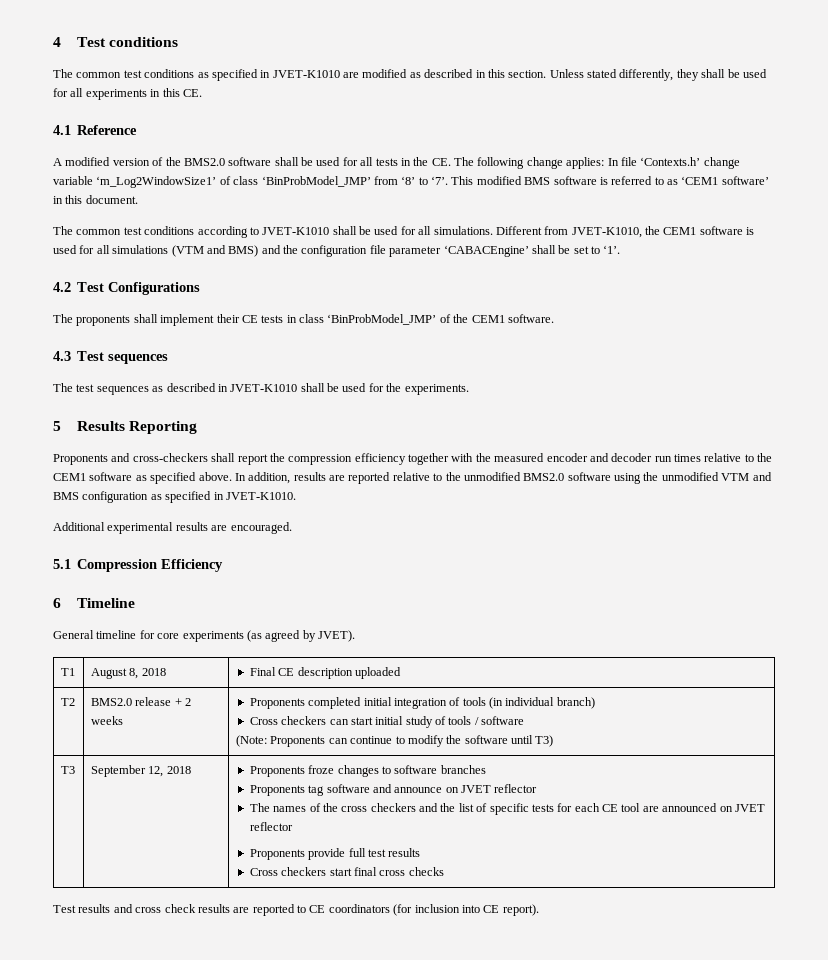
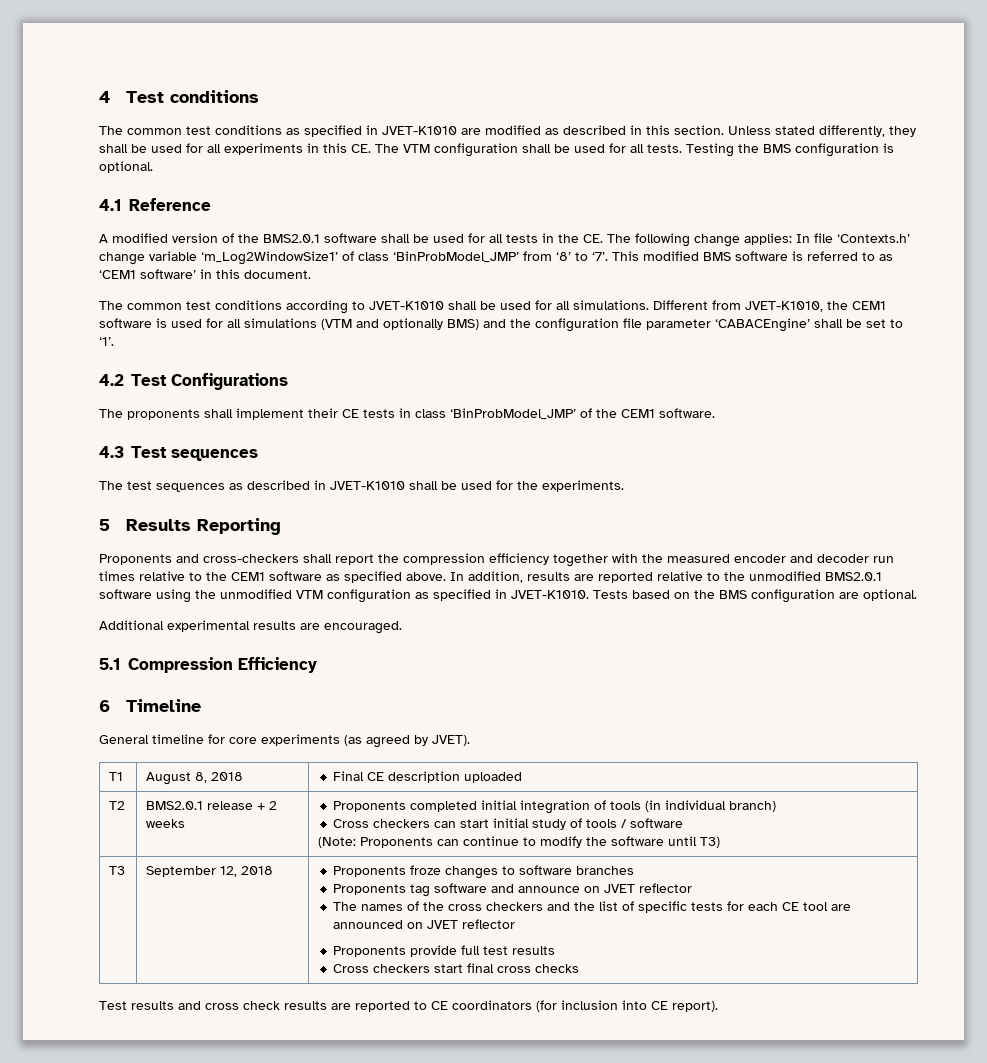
- Unless stated differently, they shall be used for all experiments in this CE.
+ Unless stated differently, they shall be used for all experiments in this CE. The VTM configuration shall be used for all tests. Testing the BMS configuration is optional.
- A modified version of the BMS2.0 software shall be used for all tests in the CE. The following change applies: In file ‘Contexts.h’ change variable ‘m_Log2WindowSize1’ of class ‘BinProbModel_JMP’ from ‘8’ to ‘7’.
+ A modified version of the BMS2.0.1 software shall be used for all tests in the CE. The following change applies: In file ‘Contexts.h’ change variable ‘m_Log2WindowSize1’ of class ‘BinProbModel_JMP’ from ‘8’ to ‘7’.
- Different from JVET-K1010, the CEM1 software is used for all simulations (VTM and BMS) and the configuration file parameter ‘CABACEngine’ shall be set to ‘1’.
+ Different from JVET-K1010, the CEM1 software is used for all simulations (VTM and optionally BMS) and the configuration file parameter ‘CABACEngine’ shall be set to ‘1’.
- In addition, results are reported relative to the unmodified BMS2.0 software using the unmodified VTM and BMS configuration as specified in JVET-K1010.
+ In addition, results are reported relative to the unmodified BMS2.0.1 software using the unmodified VTM configuration as specified in JVET-K1010. Tests based on the BMS configuration are optional.
- T2 | BMS2.0 release + 2 weeks | Proponents completed initial integration of tools (in individual branch)
+ T2 | BMS2.0.1 release + 2 weeks | Proponents completed initial integration of tools (in individual branch)

